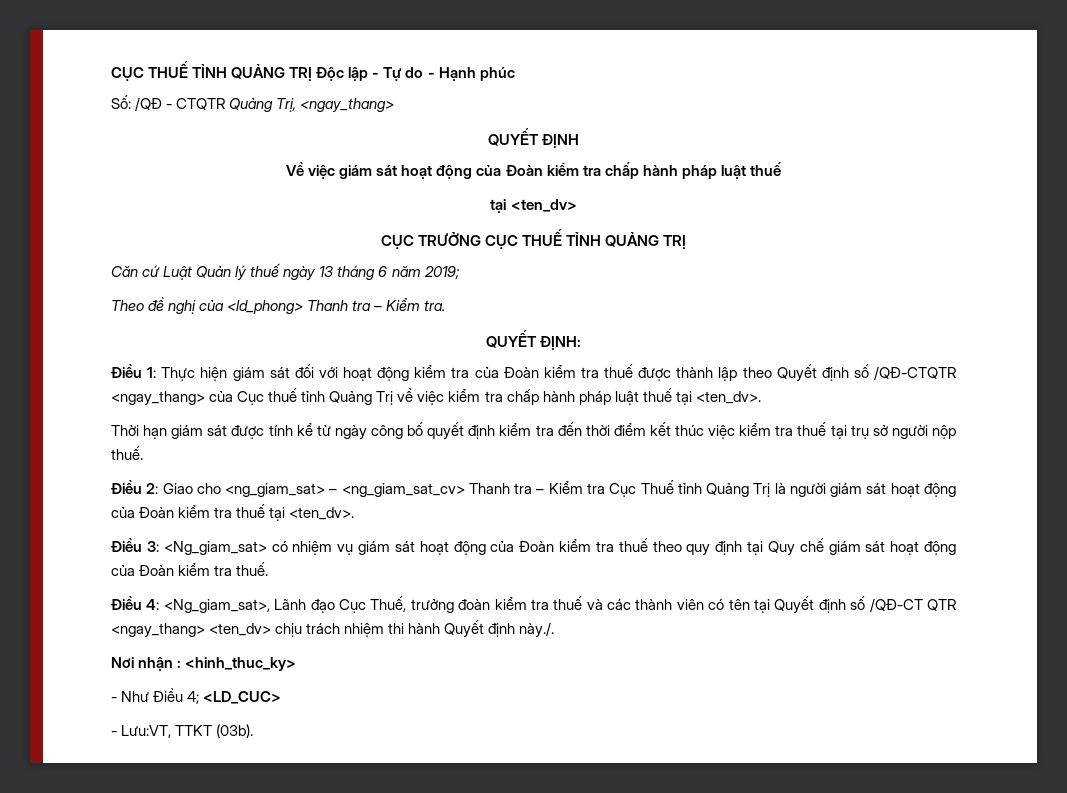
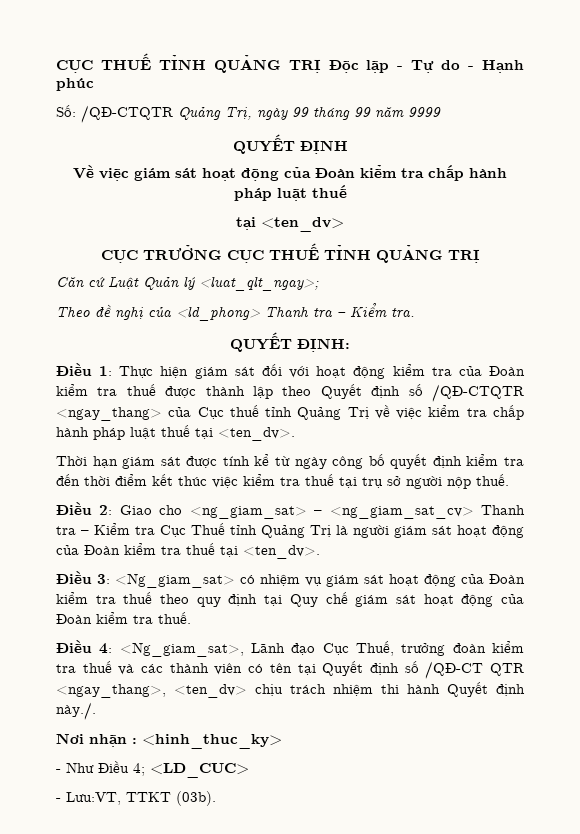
- Số: /QĐ - CTQTR Quảng Trị, <ngay_thang>
+ Số: /QĐ-CTQTR Quảng Trị, ngày 99 tháng 99 năm 9999
- Căn cứ Luật Quản lý thuế ngày 13 tháng 6 năm 2019;
+ Căn cứ Luật Quản lý <luat_qlt_ngay>;
- Điều 4: <Ng_giam_sat>, Lãnh đạo Cục Thuế, trưởng đoàn kiểm tra thuế và các thành viên có tên tại Quyết định số /QĐ-CT QTR <ngay_thang> <ten_dv> chịu trách nhiệm thi hành Quyết định này./.
+ Điều 4: <Ng_giam_sat>, Lãnh đạo Cục Thuế, trưởng đoàn kiểm tra thuế và các thành viên có tên tại Quyết định số /QĐ-CT QTR <ngay_thang>, <ten_dv> chịu trách nhiệm thi hành Quyết định này./.

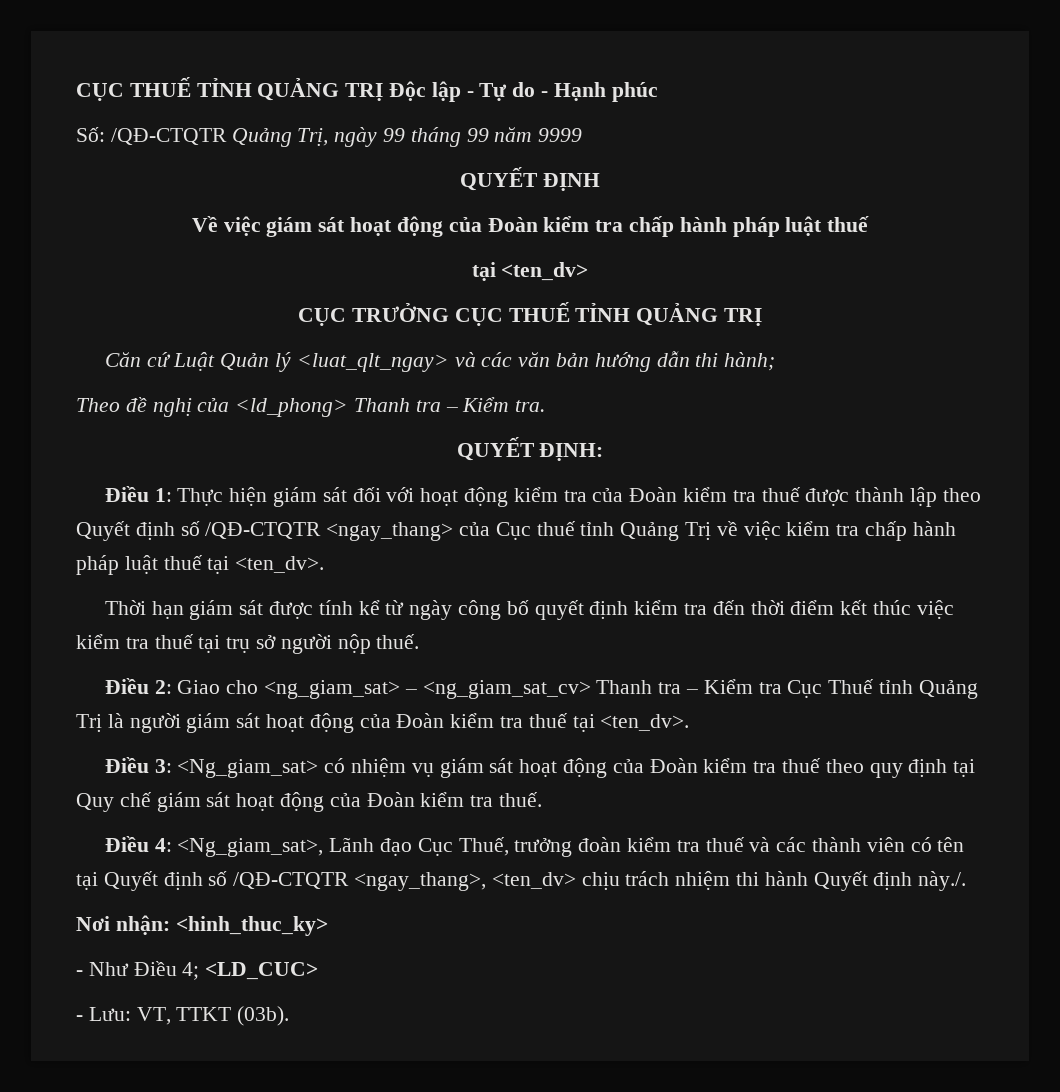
- Căn cứ Luật Quản lý <luat_qlt_ngay>;
+ Căn cứ Luật Quản lý <luat_qlt_ngay> và các văn bản hướng dẫn thi hành;
- Điều 4: <Ng_giam_sat>, Lãnh đạo Cục Thuế, trưởng đoàn kiểm tra thuế và các thành viên có tên tại Quyết định số /QĐ-CT QTR <ngay_thang>, <ten_dv> chịu trách nhiệm thi hành Quyết định này./.
+ Điều 4: <Ng_giam_sat>, Lãnh đạo Cục Thuế, trưởng đoàn kiểm tra thuế và các thành viên có tên tại Quyết định số /QĐ-CTQTR <ngay_thang>, <ten_dv> chịu trách nhiệm thi hành Quyết định này./.
- Nơi nhận : <hinh_thuc_ky>
+ Nơi nhận: <hinh_thuc_ky>
- - Lưu:VT, TTKT (03b).
+ - Lưu: VT, TTKT (03b).

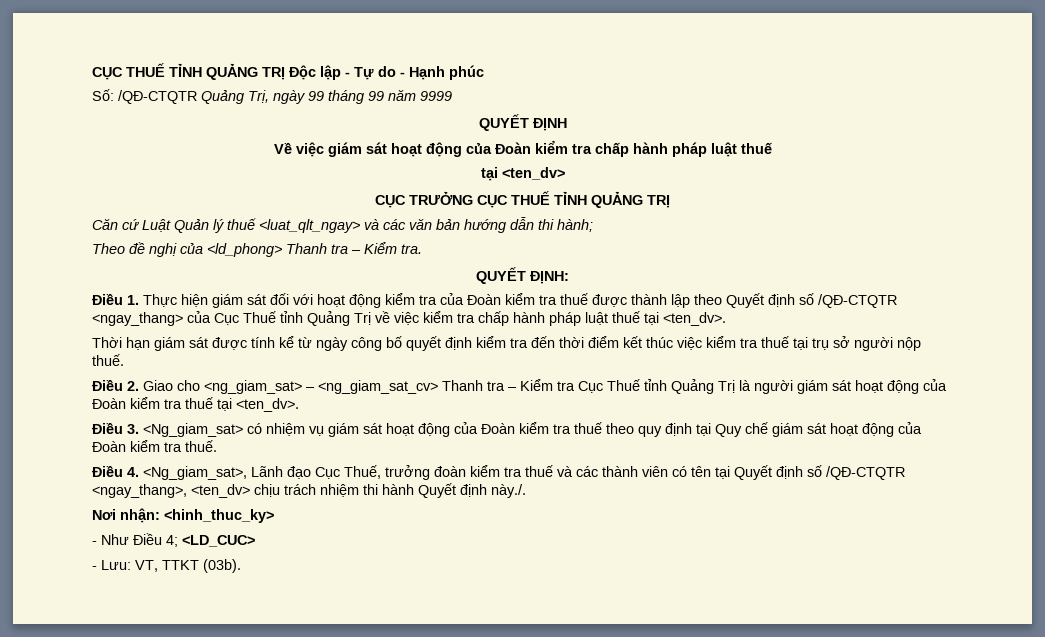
- Căn cứ Luật Quản lý <luat_qlt_ngay> và các văn bản hướng dẫn thi hành;
+ Căn cứ Luật Quản lý thuế <luat_qlt_ngay> và các văn bản hướng dẫn thi hành;
- Điều 1: Thực hiện giám sát đối với hoạt động kiểm tra của Đoàn kiểm tra thuế được thành lập theo Quyết định số /QĐ-CTQTR <ngay_thang> của Cục thuế tỉnh Quảng Trị về việc kiểm tra chấp hành pháp luật thuế tại <ten_dv>.
+ Điều 1. Thực hiện giám sát đối với hoạt động kiểm tra của Đoàn kiểm tra thuế được thành lập theo Quyết định số /QĐ-CTQTR <ngay_thang> của Cục Thuế tỉnh Quảng Trị về việc kiểm tra chấp hành pháp luật thuế tại <ten_dv>.
- Điều 2: Giao cho <ng_giam_sat> – <ng_giam_sat_cv> Thanh tra – Kiểm tra Cục Thuế tỉnh Quảng Trị là người giám sát hoạt động của Đoàn kiểm tra thuế tại <ten_dv>.
+ Điều 2. Giao cho <ng_giam_sat> – <ng_giam_sat_cv> Thanh tra – Kiểm tra Cục Thuế tỉnh Quảng Trị là người giám sát hoạt động của Đoàn kiểm tra thuế tại <ten_dv>.
- Điều 3: <Ng_giam_sat> có nhiệm vụ giám sát hoạt động của Đoàn kiểm tra thuế theo quy định tại Quy chế giám sát hoạt động của Đoàn kiểm tra thuế.
+ Điều 3. <Ng_giam_sat> có nhiệm vụ giám sát hoạt động của Đoàn kiểm tra thuế theo quy định tại Quy chế giám sát hoạt động của Đoàn kiểm tra thuế.
- Điều 4: <Ng_giam_sat>, Lãnh đạo Cục Thuế, trưởng đoàn kiểm tra thuế và các thành viên có tên tại Quyết định số /QĐ-CTQTR <ngay_thang>, <ten_dv> chịu trách nhiệm thi hành Quyết định này./.
+ Điều 4. <Ng_giam_sat>, Lãnh đạo Cục Thuế, trưởng đoàn kiểm tra thuế và các thành viên có tên tại Quyết định số /QĐ-CTQTR <ngay_thang>, <ten_dv> chịu trách nhiệm thi hành Quyết định này./.

